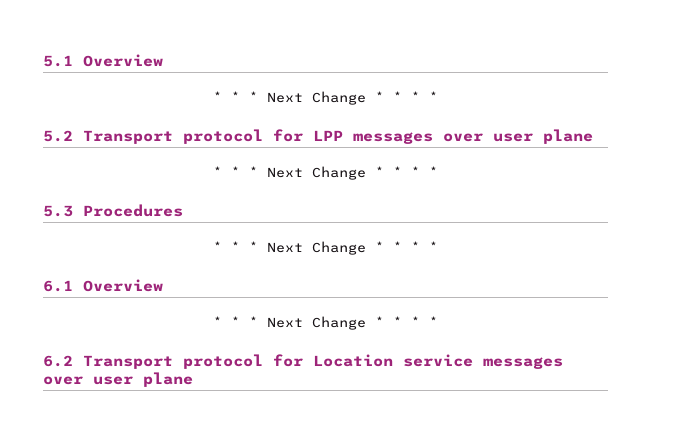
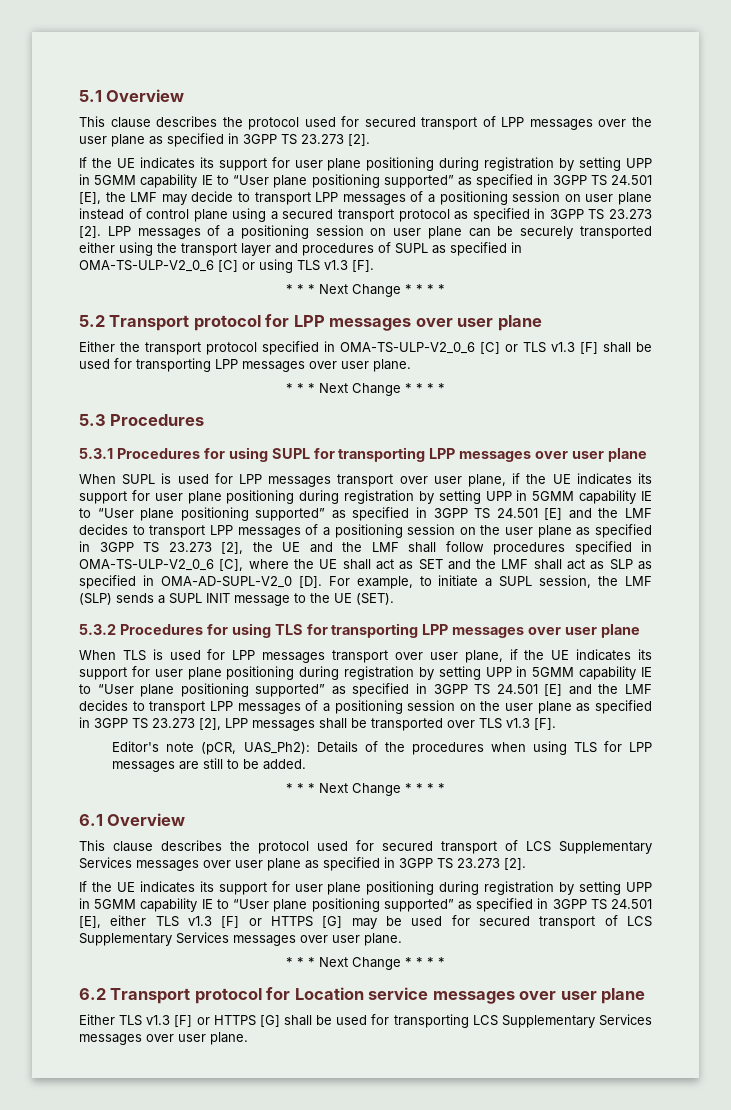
+ This clause describes the protocol used for secured transport of LPP messages over the user plane as specified in 3GPP TS 23.273 [2].
+ If the UE indicates its support for user plane positioning during registration by setting UPP in 5GMM capability IE to “User plane positioning supported” as specified in 3GPP TS 24.501 [E], the LMF may decide to transport LPP messages of a positioning session on user plane instead of control plane using a secured transport protocol as specified in 3GPP TS 23.273 [2]. LPP messages of a positioning session on user plane can be securely transported either using the transport layer and procedures of SUPL as specified in OMA-TS-ULP-V2_0_6 [C] or using TLS v1.3 [F].
+ Either the transport protocol specified in OMA-TS-ULP-V2_0_6 [C] or TLS v1.3 [F] shall be used for transporting LPP messages over user plane.
+ 5.3.1 Procedures for using SUPL for transporting LPP messages over user plane
+ When SUPL is used for LPP messages transport over user plane, if the UE indicates its support for user plane positioning during registration by setting UPP in 5GMM capability IE to “User plane positioning supported” as specified in 3GPP TS 24.501 [E] and the LMF decides to transport LPP messages of a positioning session on the user plane as specified in 3GPP TS 23.273 [2], the UE and the LMF shall follow procedures specified in OMA-TS-ULP-V2_0_6 [C], where the UE shall act as SET and the LMF shall act as SLP as specified in OMA-AD-SUPL-V2_0 [D]. For example, to initiate a SUPL session, the LMF (SLP) sends a SUPL INIT message to the UE (SET).
+ 5.3.2 Procedures for using TLS for transporting LPP messages over user plane
+ When TLS is used for LPP messages transport over user plane, if the UE indicates its support for user plane positioning during registration by setting UPP in 5GMM capability IE to “User plane positioning supported” as specified in 3GPP TS 24.501 [E] and the LMF decides to transport LPP messages of a positioning session on the user plane as specified in 3GPP TS 23.273 [2], LPP messages shall be transported over TLS v1.3 [F].
+ Editor's note (pCR, UAS_Ph2): Details of the procedures when using TLS for LPP messages are still to be added.
+ This clause describes the protocol used for secured transport of LCS Supplementary Services messages over user plane as specified in 3GPP TS 23.273 [2].
+ If the UE indicates its support for user plane positioning during registration by setting UPP in 5GMM capability IE to “User plane positioning supported” as specified in 3GPP TS 24.501 [E], either TLS v1.3 [F] or HTTPS [G] may be used for secured transport of LCS Supplementary Services messages over user plane.
+ Either TLS v1.3 [F] or HTTPS [G] shall be used for transporting LCS Supplementary Services messages over user plane.

